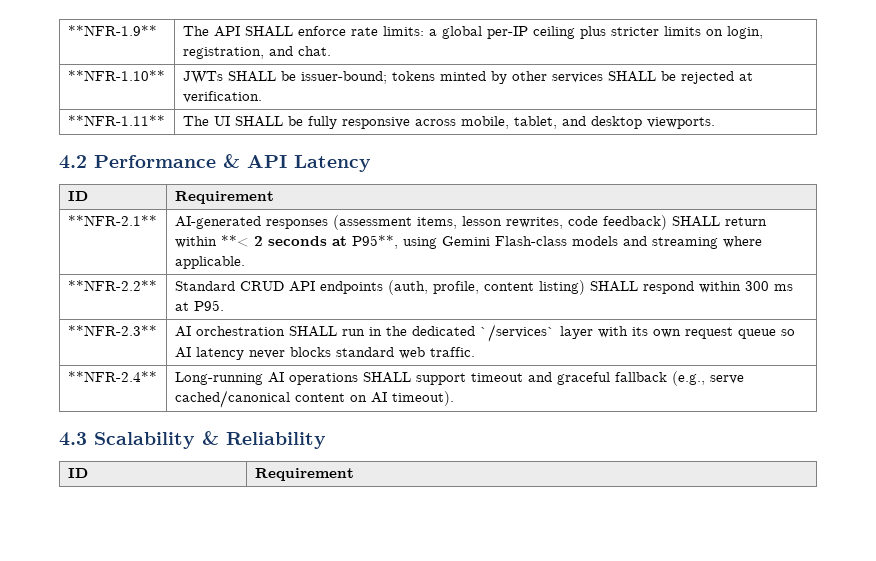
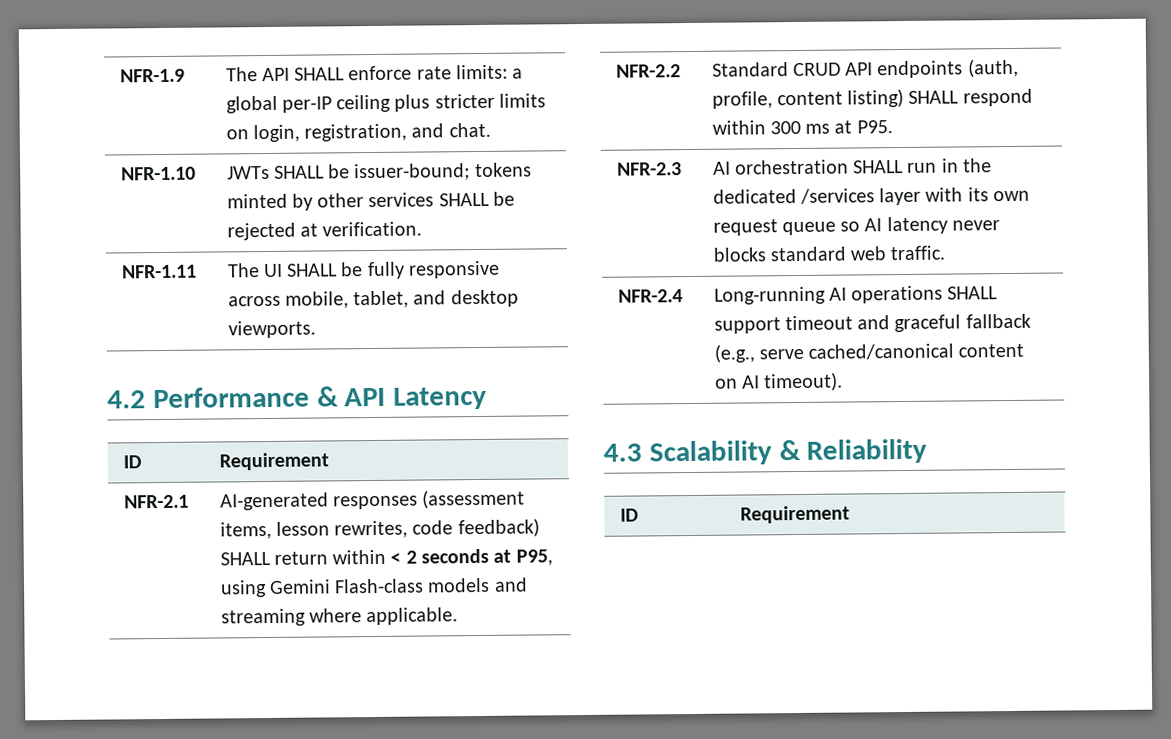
- **NFR-1.9** | The API SHALL enforce rate limits: a global per-IP ceiling plus stricter limits on login, registration, and chat.
+ NFR-1.9 | The API SHALL enforce rate limits: a global per-IP ceiling plus stricter limits on login, registration, and chat.
- **NFR-1.10** | JWTs SHALL be issuer-bound; tokens minted by other services SHALL be rejected at verification.
+ NFR-1.10 | JWTs SHALL be issuer-bound; tokens minted by other services SHALL be rejected at verification.
- **NFR-1.11** | The UI SHALL be fully responsive across mobile, tablet, and desktop viewports.
+ NFR-1.11 | The UI SHALL be fully responsive across mobile, tablet, and desktop viewports.
- **NFR-2.1** | AI-generated responses (assessment items, lesson rewrites, code feedback) SHALL return within **< 2 seconds at P95**, using Gemini Flash-class models and streaming where applicable.
+ NFR-2.1 | AI-generated responses (assessment items, lesson rewrites, code feedback) SHALL return within < 2 seconds at P95, using Gemini Flash-class models and streaming where applicable.
- **NFR-2.2** | Standard CRUD API endpoints (auth, profile, content listing) SHALL respond within 300 ms at P95.
+ NFR-2.2 | Standard CRUD API endpoints (auth, profile, content listing) SHALL respond within 300 ms at P95.
- **NFR-2.3** | AI orchestration SHALL run in the dedicated `/services` layer with its own request queue so AI latency never blocks standard web traffic.
+ NFR-2.3 | AI orchestration SHALL run in the dedicated /services layer with its own request queue so AI latency never blocks standard web traffic.
- **NFR-2.4** | Long-running AI operations SHALL support timeout and graceful fallback (e.g., serve cached/canonical content on AI timeout).
+ NFR-2.4 | Long-running AI operations SHALL support timeout and graceful fallback (e.g., serve cached/canonical content on AI timeout).

